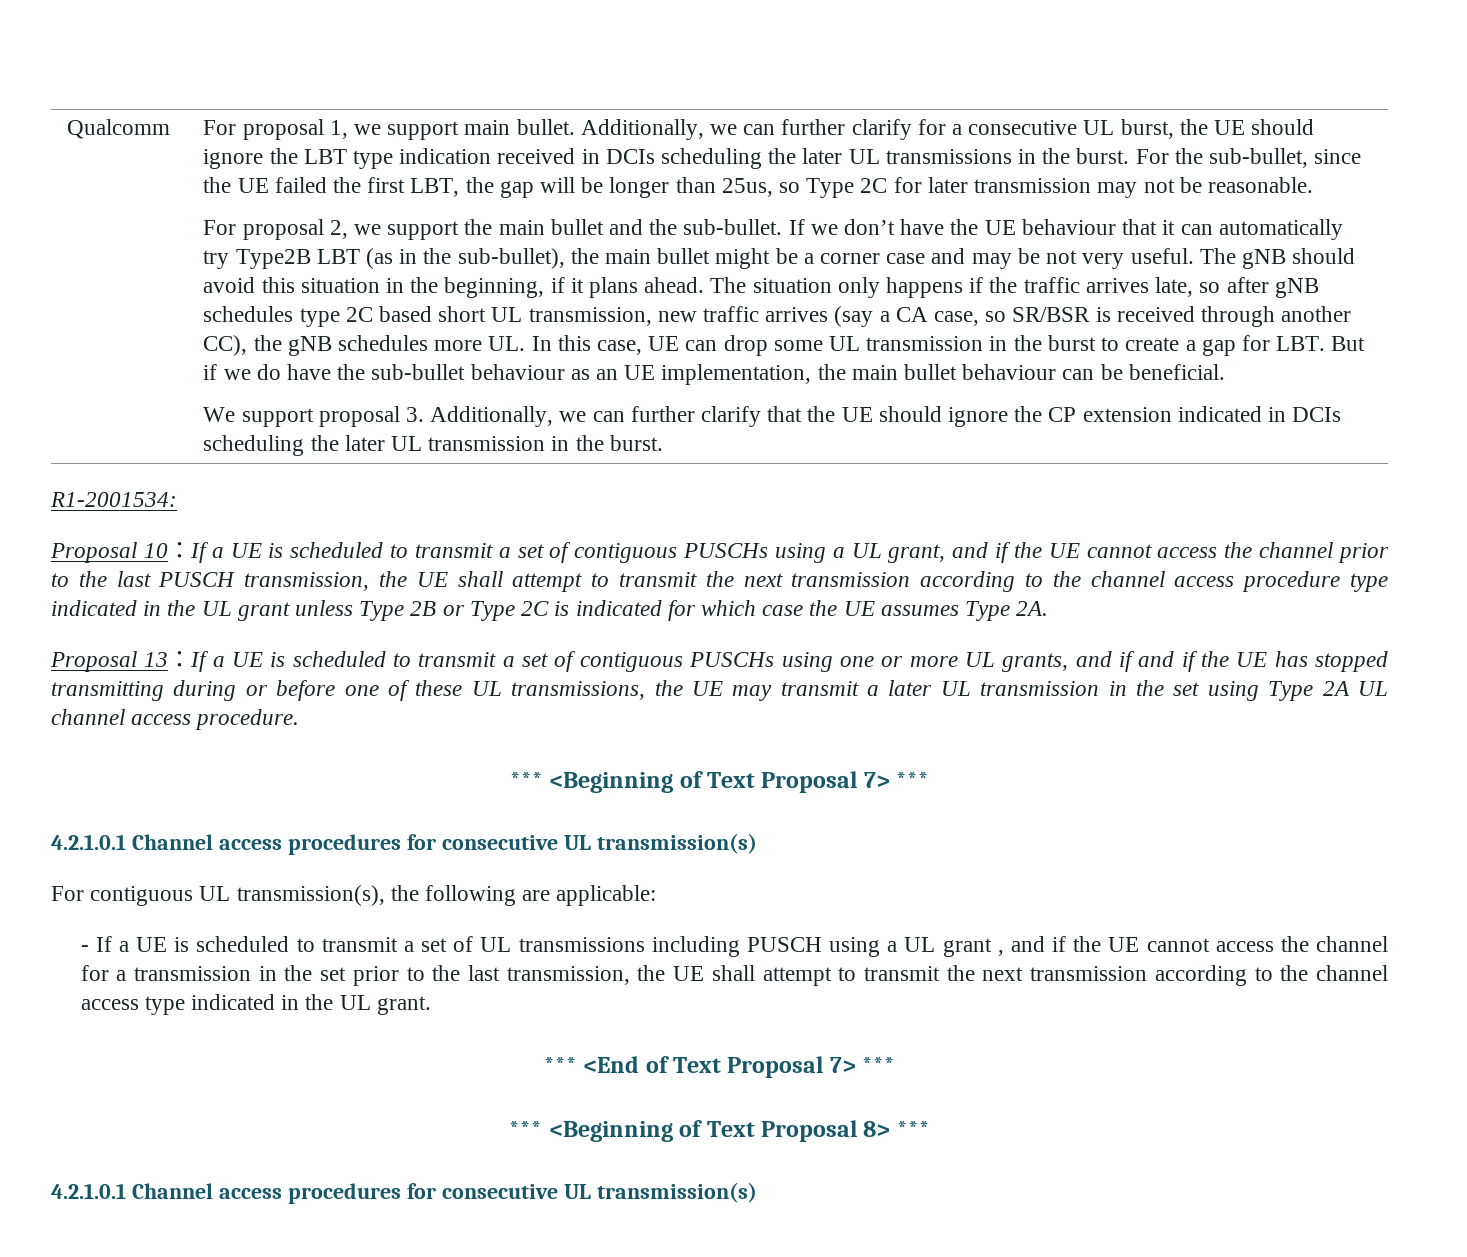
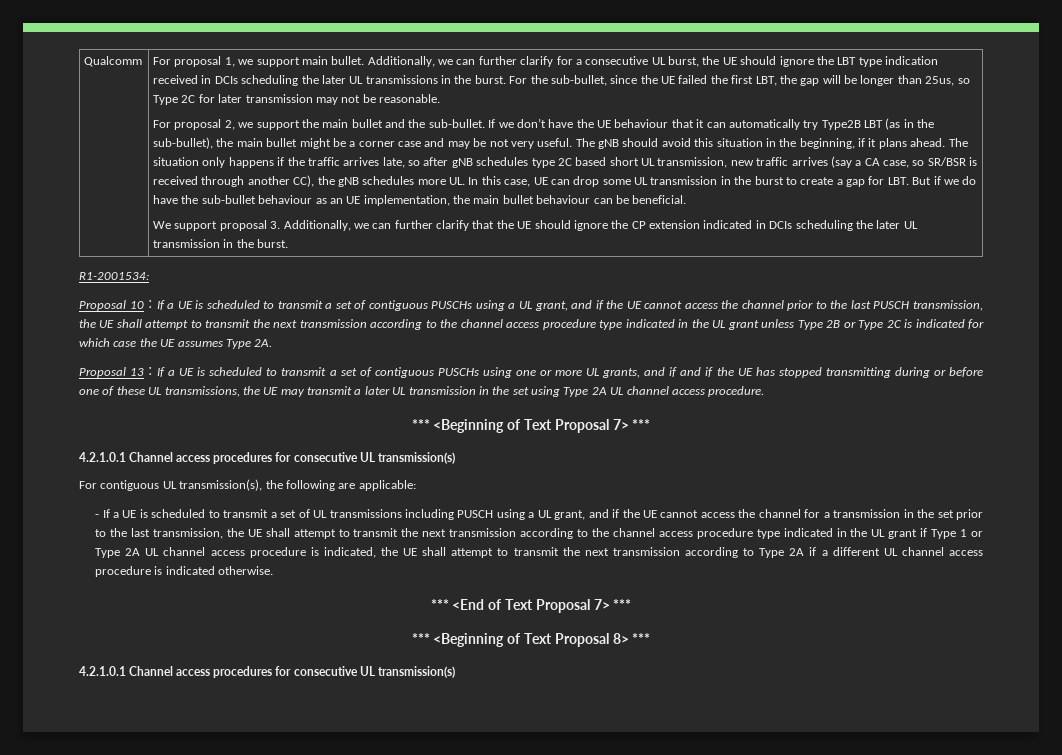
- - If a UE is scheduled to transmit a set of UL transmissions including PUSCH using a UL grant , and if the UE cannot access the channel for a transmission in the set prior to the last transmission, the UE shall attempt to transmit the next transmission according to the channel access type indicated in the UL grant.
+ - If a UE is scheduled to transmit a set of UL transmissions including PUSCH using a UL grant, and if the UE cannot access the channel for a transmission in the set prior to the last transmission, the UE shall attempt to transmit the next transmission according to the channel access procedure type indicated in the UL grant if Type 1 or Type 2A UL channel access procedure is indicated, the UE shall attempt to transmit the next transmission according to Type 2A if a different UL channel access procedure is indicated otherwise.

